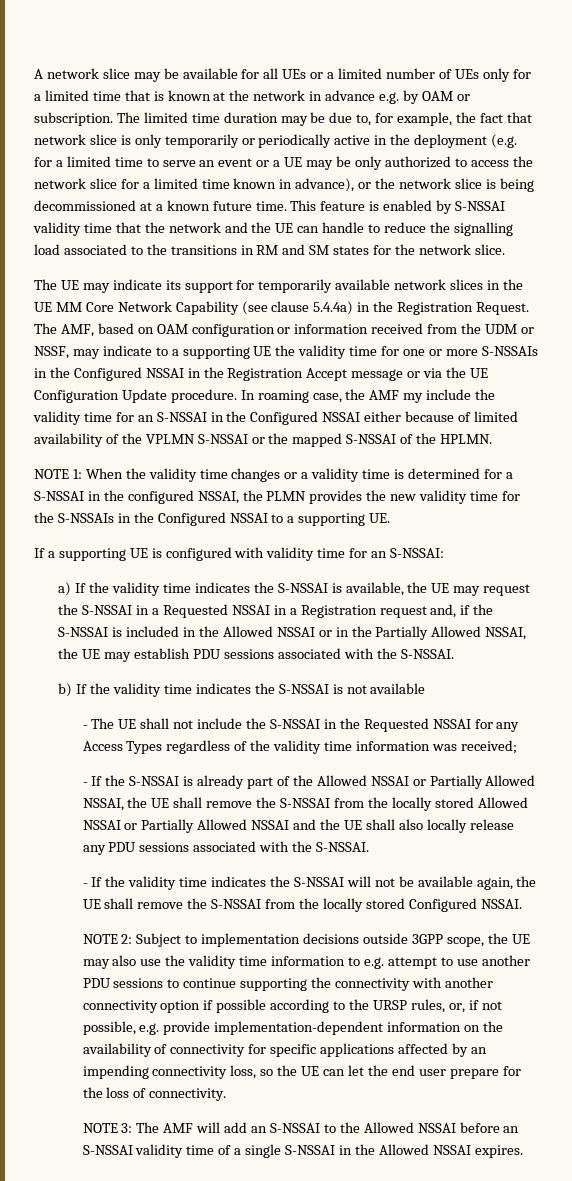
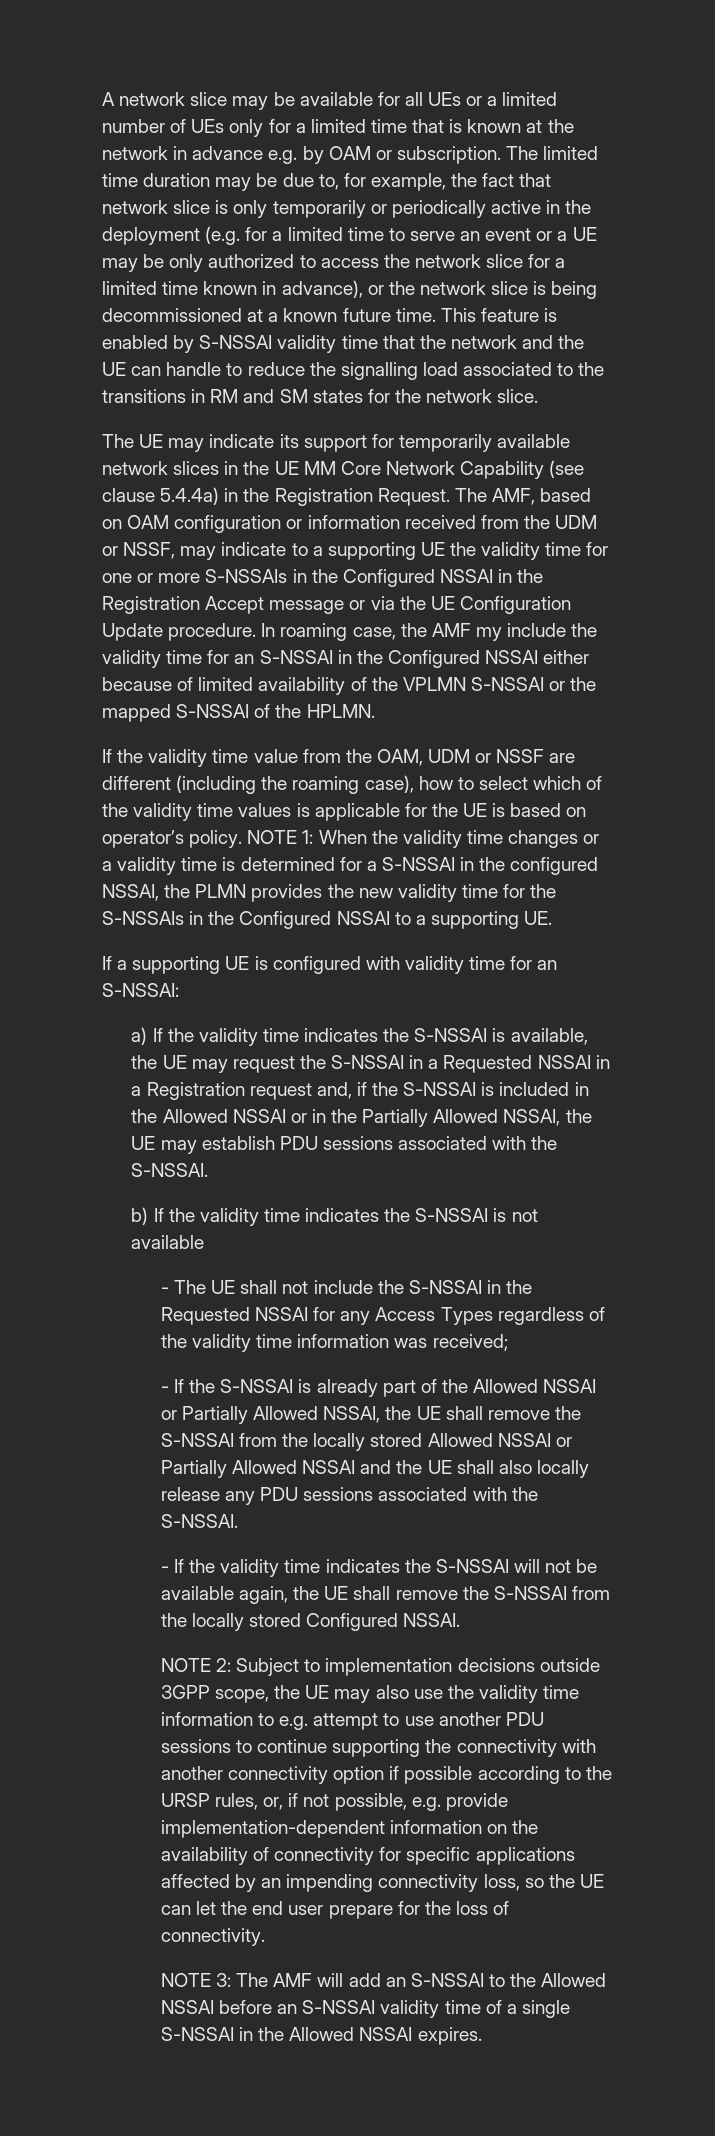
+ If the validity time value from the OAM, UDM or NSSF are different (including the roaming case), how to select which of the validity time values is applicable for the UE is based on operator’s policy.

